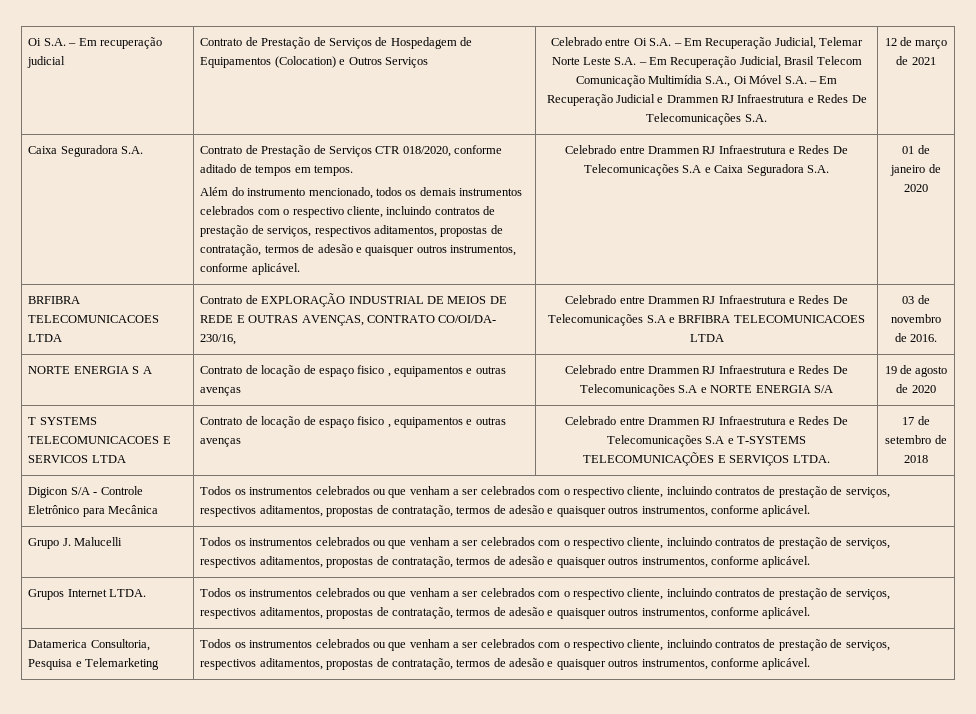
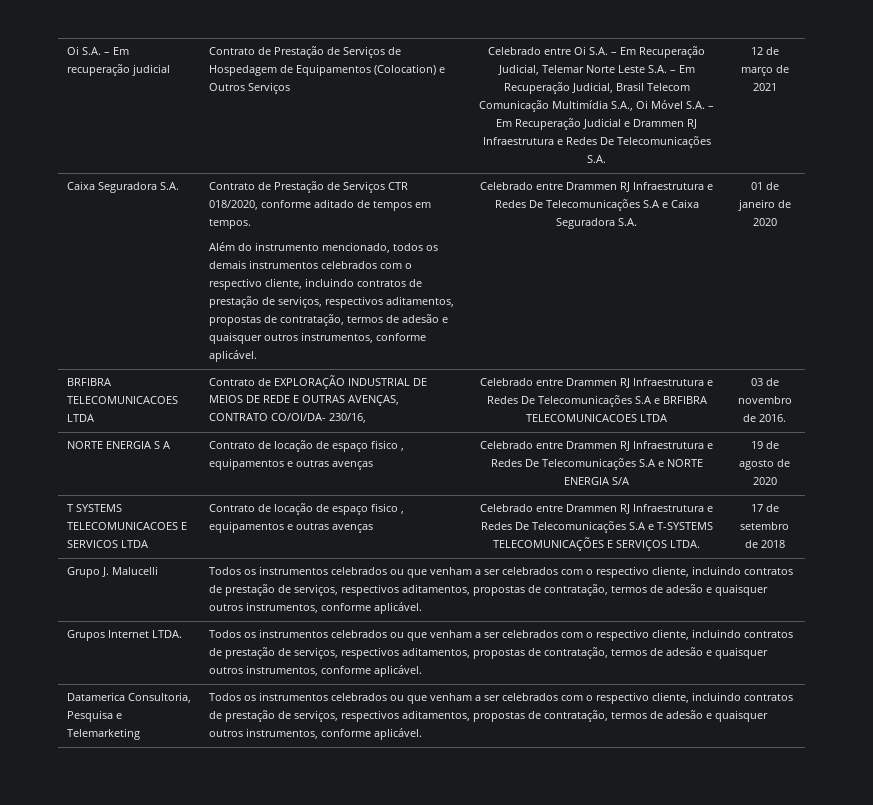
- Digicon S/A - Controle Eletrônico para Mecânica | Todos os instrumentos celebrados ou que venham a ser celebrados com o respectivo cliente, incluindo contratos de prestação de serviços, respectivos aditamentos, propostas de contratação, termos de adesão e quaisquer outros instrumentos, conforme aplicável.

